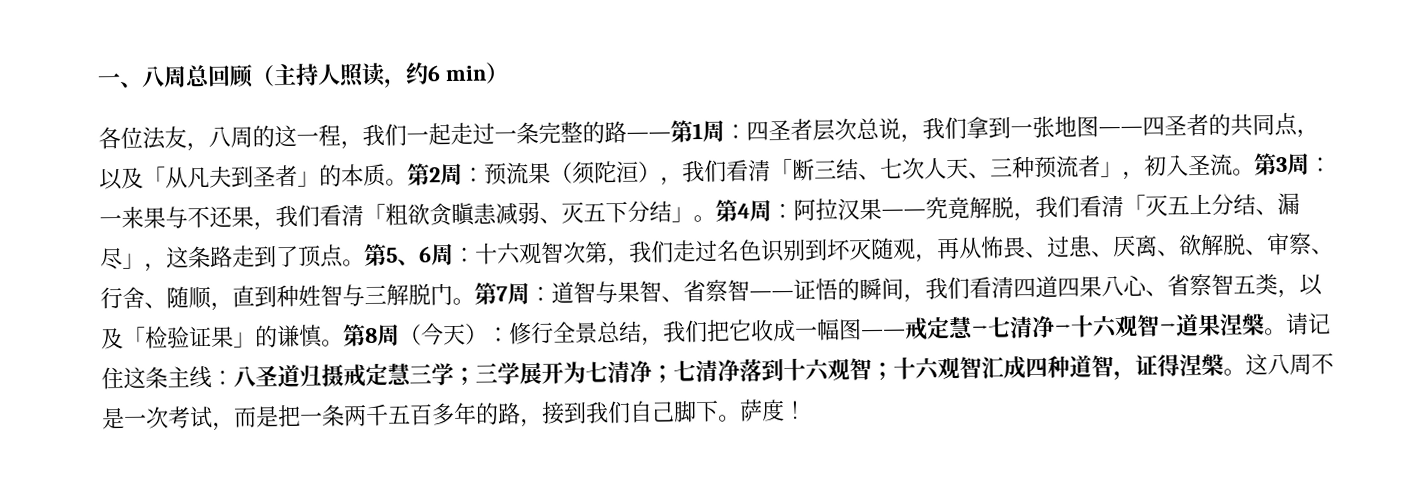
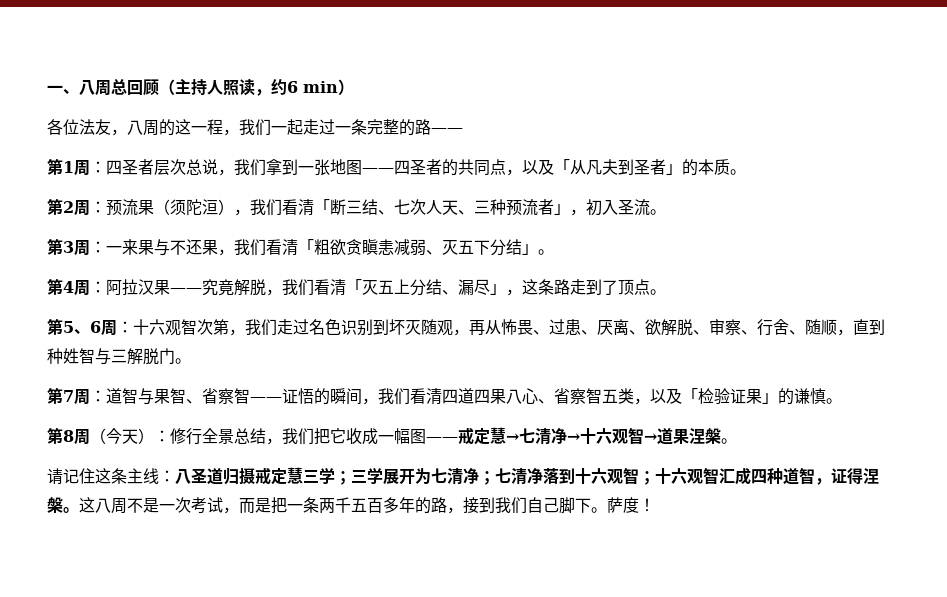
- 各位法友，八周的这一程，我们一起走过一条完整的路——第1周：
+ 各位法友，八周的这一程，我们一起走过一条完整的路——
+ 第1周：
- 四圣者层次总说，我们拿到一张地图——四圣者的共同点，以及「从凡夫到圣者」的本质。第2周：
+ 四圣者层次总说，我们拿到一张地图——四圣者的共同点，以及「从凡夫到圣者」的本质。
+ 第2周：
- 预流果（须陀洹），我们看清「断三结、七次人天、三种预流者」，初入圣流。第3周：
+ 预流果（须陀洹），我们看清「断三结、七次人天、三种预流者」，初入圣流。
+ 第3周：
- 一来果与不还果，我们看清「粗欲贪瞋恚减弱、灭五下分结」。第4周：
+ 一来果与不还果，我们看清「粗欲贪瞋恚减弱、灭五下分结」。
+ 第4周：
- 阿拉汉果——究竟解脱，我们看清「灭五上分结、漏尽」，这条路走到了顶点。第5、6周：
+ 阿拉汉果——究竟解脱，我们看清「灭五上分结、漏尽」，这条路走到了顶点。
+ 第5、6周：
- 十六观智次第，我们走过名色识别到坏灭随观，再从怖畏、过患、厌离、欲解脱、审察、行舍、随顺，直到种姓智与三解脱门。第7周：
+ 十六观智次第，我们走过名色识别到坏灭随观，再从怖畏、过患、厌离、欲解脱、审察、行舍、随顺，直到种姓智与三解脱门。
+ 第7周：
- 道智与果智、省察智——证悟的瞬间，我们看清四道四果八心、省察智五类，以及「检验证果」的谦慎。第8周（今天）：
+ 道智与果智、省察智——证悟的瞬间，我们看清四道四果八心、省察智五类，以及「检验证果」的谦慎。
+ 第8周（今天）：
- 修行全景总结，我们把它收成一幅图——戒定慧→七清净→十六观智→道果涅槃。请记住这条主线：
+ 修行全景总结，我们把它收成一幅图——戒定慧→七清净→十六观智→道果涅槃。
+ 请记住这条主线：

